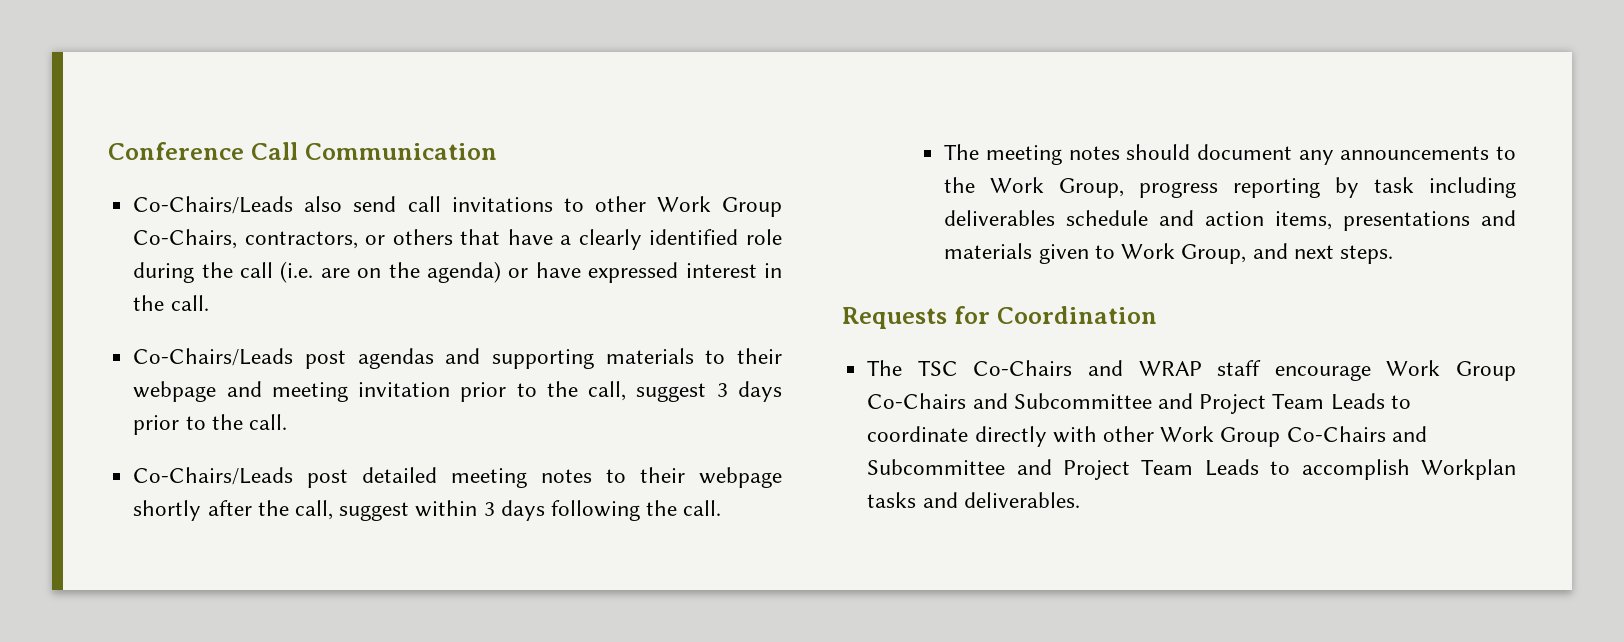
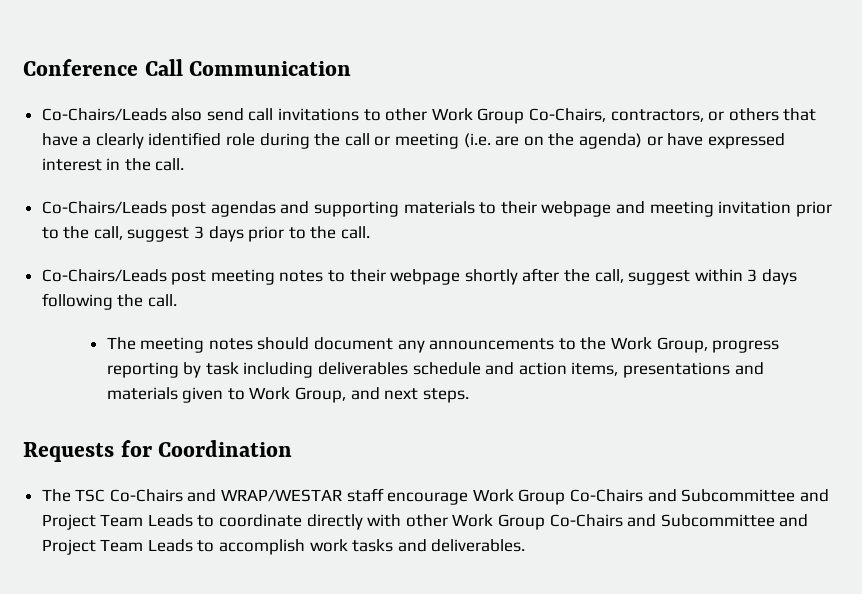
- Co-Chairs/Leads also send call invitations to other Work Group Co-Chairs, contractors, or others that have a clearly identified role during the call (i.e. are on the agenda) or have expressed interest in the call.
+ Co-Chairs/Leads also send call invitations to other Work Group Co-Chairs, contractors, or others that have a clearly identified role during the call or meeting (i.e. are on the agenda) or have expressed interest in the call.
- Co-Chairs/Leads post detailed meeting notes to their webpage shortly after the call, suggest within 3 days following the call.
+ Co-Chairs/Leads post meeting notes to their webpage shortly after the call, suggest within 3 days following the call.
- The TSC Co-Chairs and WRAP staff encourage Work Group Co-Chairs and Subcommittee and Project Team Leads to coordinate directly with other Work Group Co-Chairs and Subcommittee and Project Team Leads to accomplish Workplan tasks and deliverables.
+ The TSC Co-Chairs and WRAP/WESTAR staff encourage Work Group Co-Chairs and Subcommittee and Project Team Leads to coordinate directly with other Work Group Co-Chairs and Subcommittee and Project Team Leads to accomplish work tasks and deliverables.

